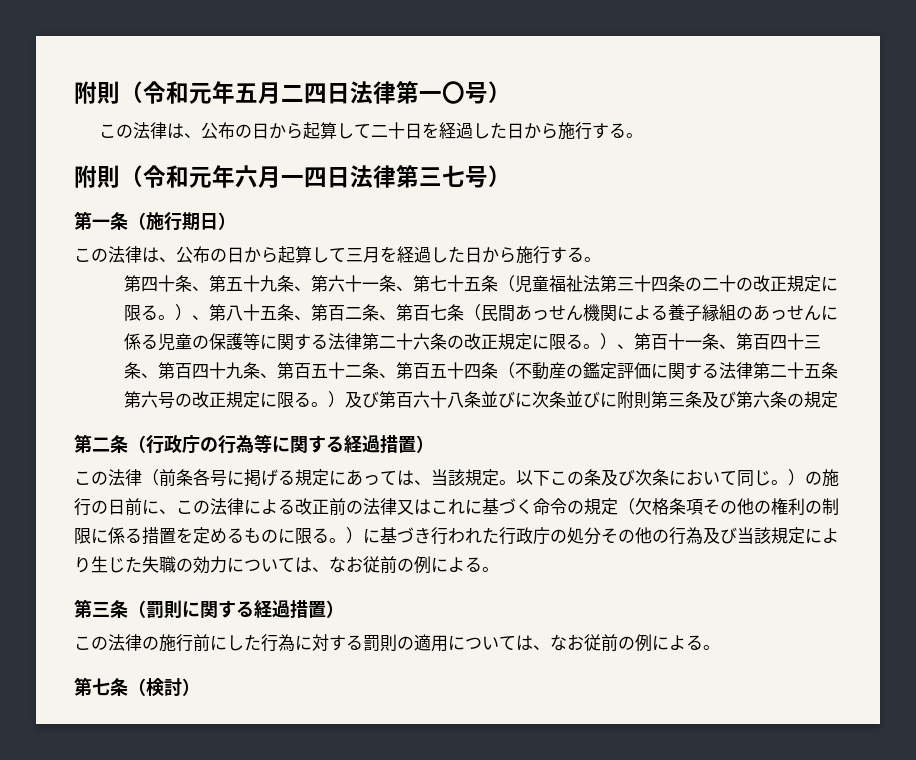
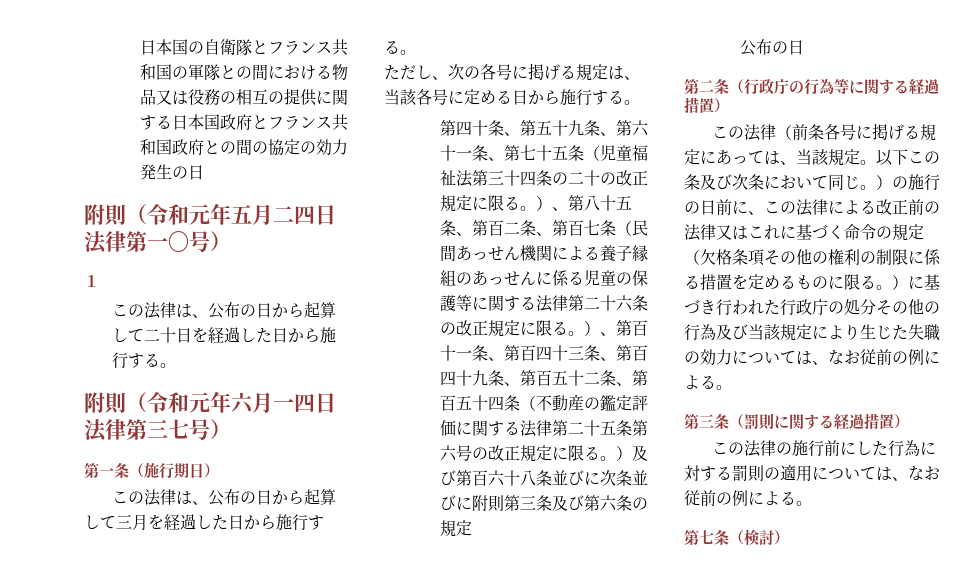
+ 日本国の自衛隊とフランス共和国の軍隊との間における物品又は役務の相互の提供に関する日本国政府とフランス共和国政府との間の協定の効力発生の日
+ １
+ ただし、次の各号に掲げる規定は、当該各号に定める日から施行する。
  第四十条、第五十九条、第六十一条、第七十五条（児童福祉法第三十四条の二十の改正規定に限る。）、第八十五条、第百二条、第百七条（民間あっせん機関による養子縁組のあっせんに係る児童の保護等に関する法律第二十六条の改正規定に限る。）、第百十一条、第百四十三条、第百四十九条、第百五十二条、第百五十四条（不動産の鑑定評価に関する法律第二十五条第六号の改正規定に限る。）及び第百六十八条並びに次条並びに附則第三条及び第六条の規定
+ 公布の日

